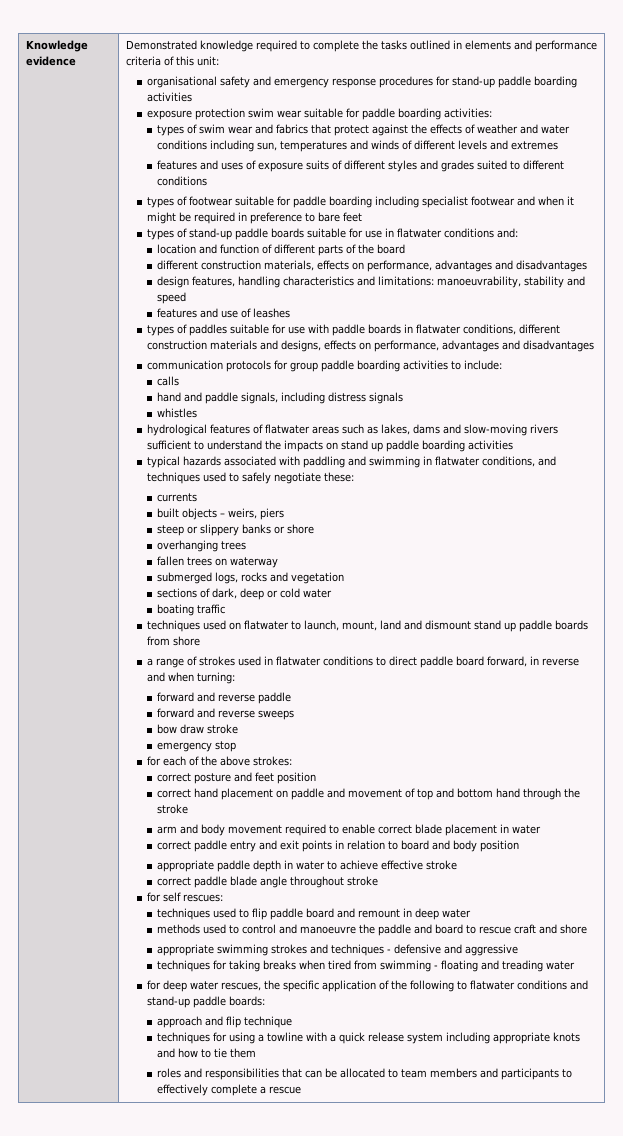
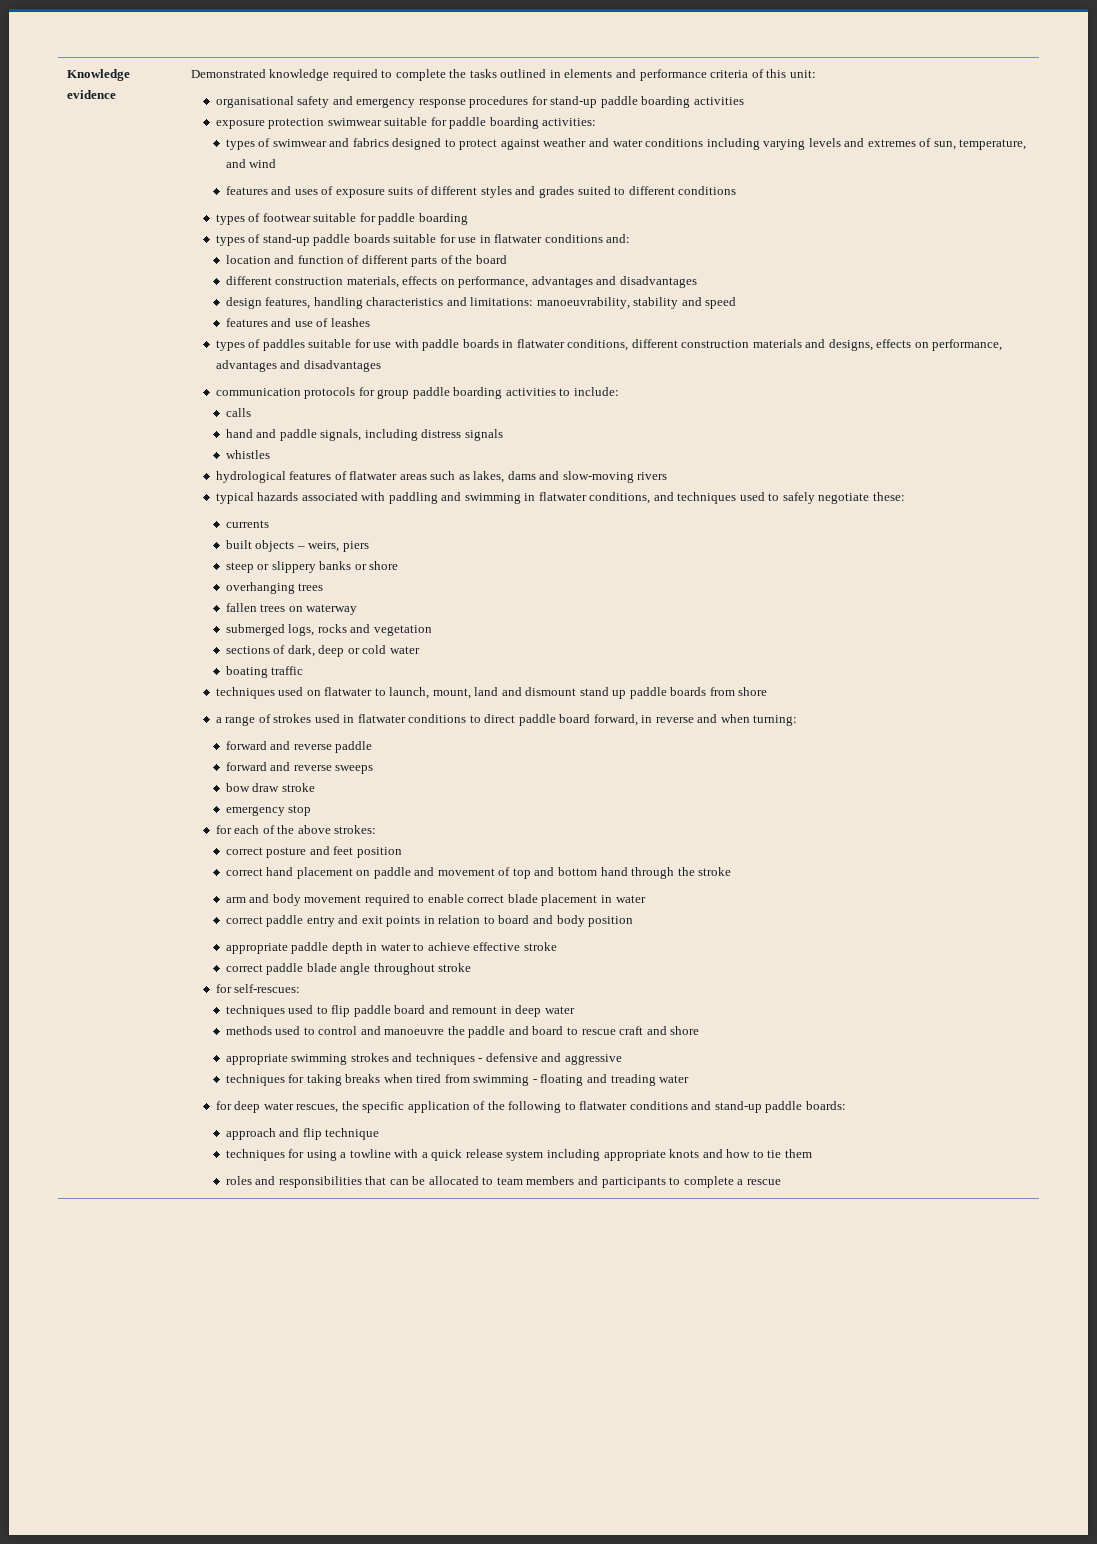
- exposure protection swim wear suitable for paddle boarding activities:
+ exposure protection swimwear suitable for paddle boarding activities:
- types of swim wear and fabrics that protect against the effects of weather and water conditions including sun, temperatures and winds of different levels and extremes
+ types of swimwear and fabrics designed to protect against weather and water conditions including varying levels and extremes of sun, temperature, and wind
- types of footwear suitable for paddle boarding including specialist footwear and when it might be required in preference to bare feet
+ types of footwear suitable for paddle boarding
- hydrological features of flatwater areas such as lakes, dams and slow-moving rivers sufficient to understand the impacts on stand up paddle boarding activities
+ hydrological features of flatwater areas such as lakes, dams and slow-moving rivers
- for self rescues:
+ for self-rescues:
- roles and responsibilities that can be allocated to team members and participants to effectively complete a rescue
+ roles and responsibilities that can be allocated to team members and participants to complete a rescue

